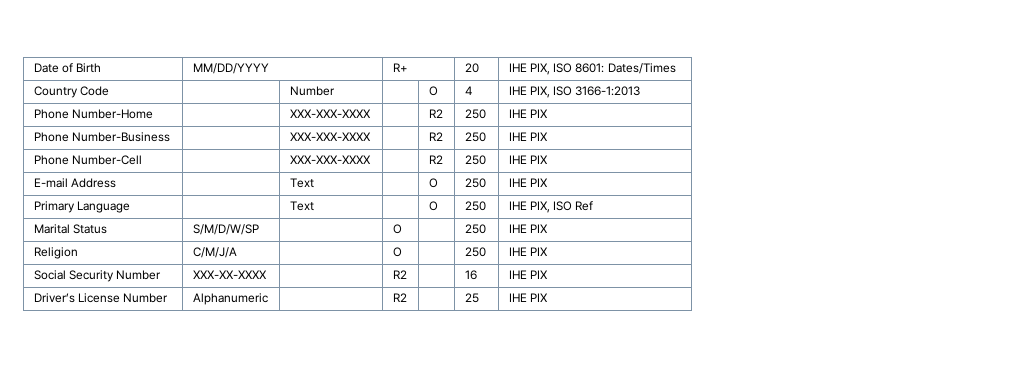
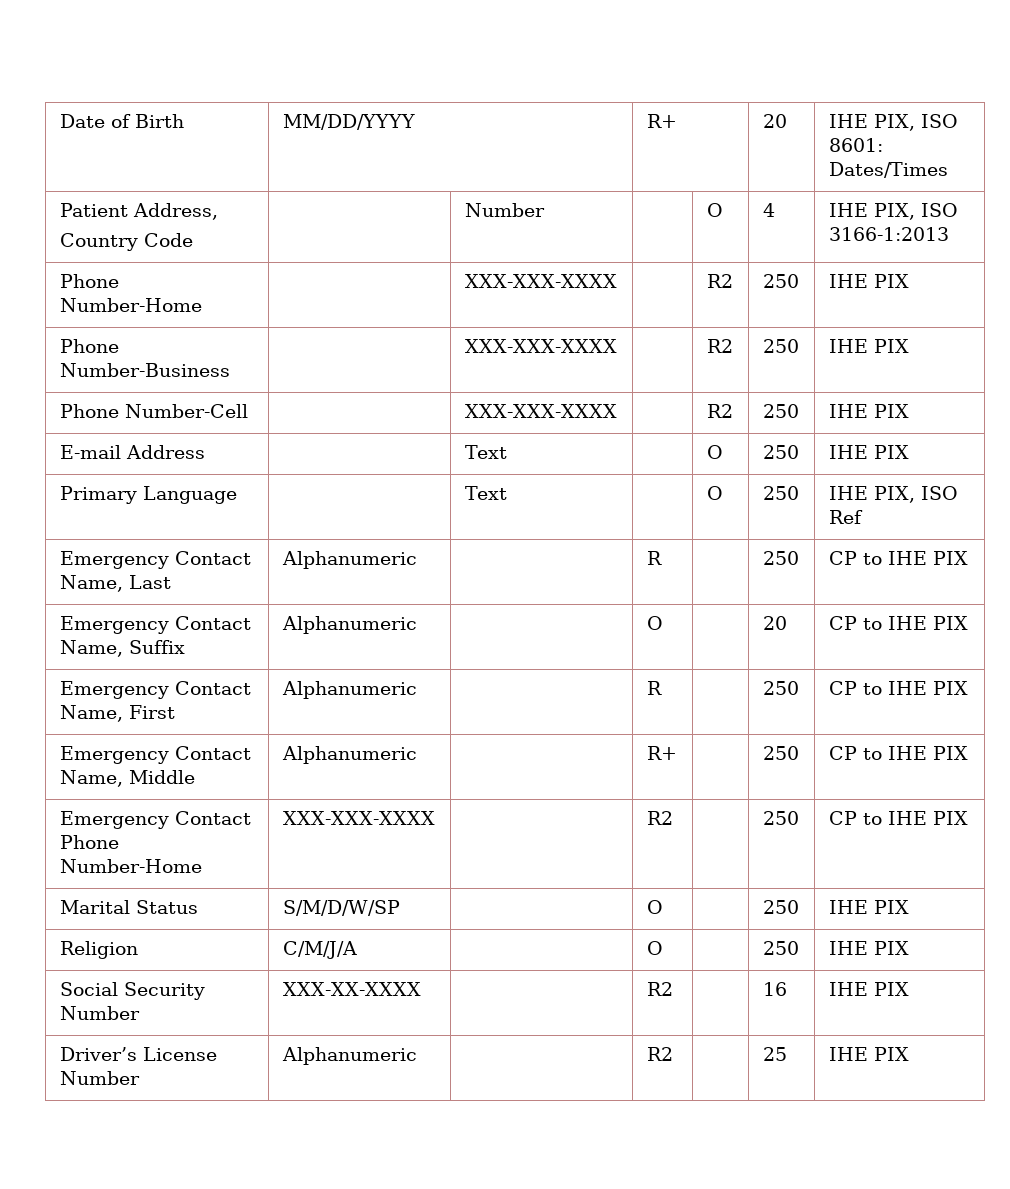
+ Patient Address,
+ Emergency Contact Name, Last | Alphanumeric | | R | | 250 | CP to IHE PIX
+ Emergency Contact Name, Suffix | Alphanumeric | | O | | 20 | CP to IHE PIX
+ Emergency Contact Name, First | Alphanumeric | | R | | 250 | CP to IHE PIX
+ Emergency Contact Name, Middle | Alphanumeric | | R+ | | 250 | CP to IHE PIX
+ Emergency Contact Phone Number-Home | XXX-XXX-XXXX | | R2 | | 250 | CP to IHE PIX

